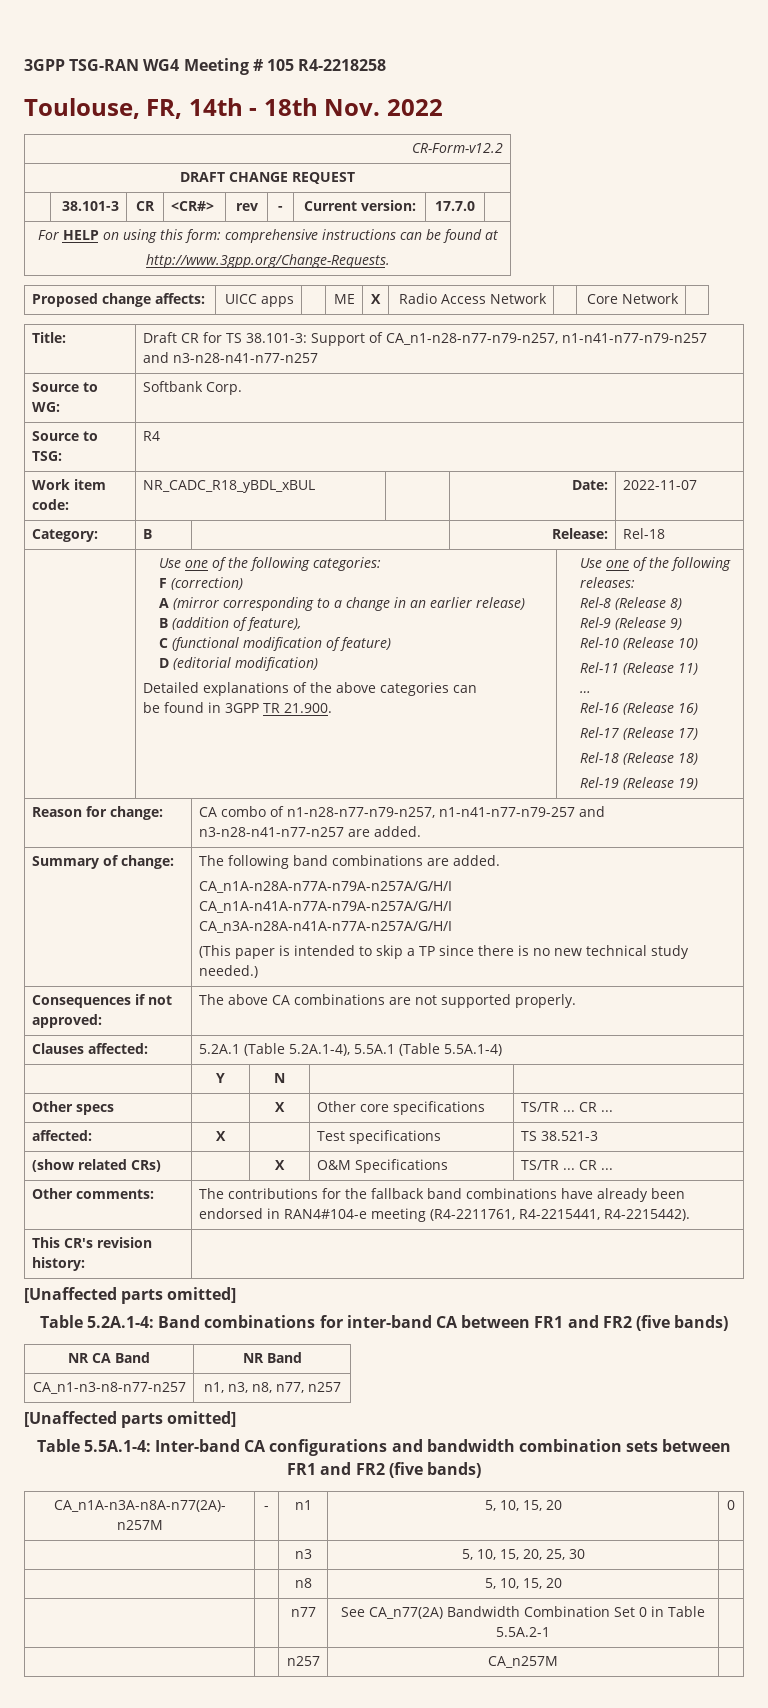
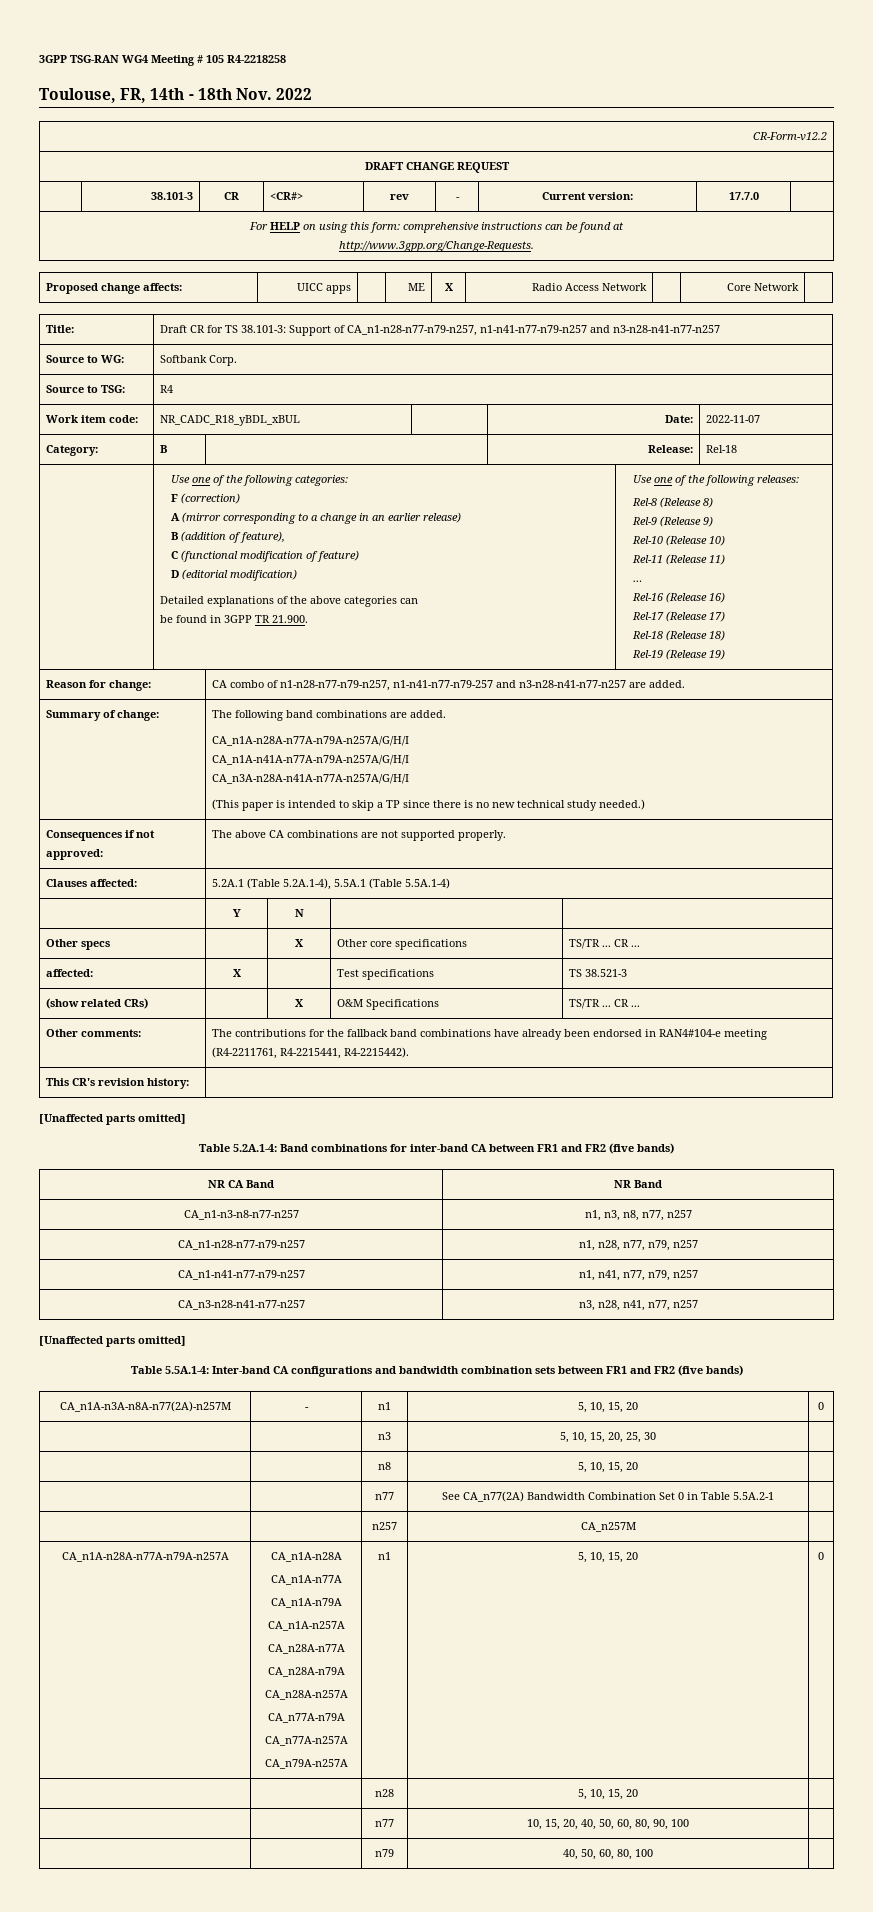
+ CA_n1-n28-n77-n79-n257 | n1, n28, n77, n79, n257
+ CA_n1-n41-n77-n79-n257 | n1, n41, n77, n79, n257
+ CA_n3-n28-n41-n77-n257 | n3, n28, n41, n77, n257
+ CA_n1A-n28A-n77A-n79A-n257A | CA_n1A-n28A
+ CA_n1A-n77A
+ CA_n1A-n79A
+ CA_n1A-n257A
+ CA_n28A-n77A
+ CA_n28A-n79A
+ CA_n28A-n257A
+ CA_n77A-n79A
+ CA_n77A-n257A
+ CA_n79A-n257A | n1 | 5, 10, 15, 20 | 0
+ | | n28 | 5, 10, 15, 20 |
+ | | n77 | 10, 15, 20, 40, 50, 60, 80, 90, 100 |
+ | | n79 | 40, 50, 60, 80, 100 |

